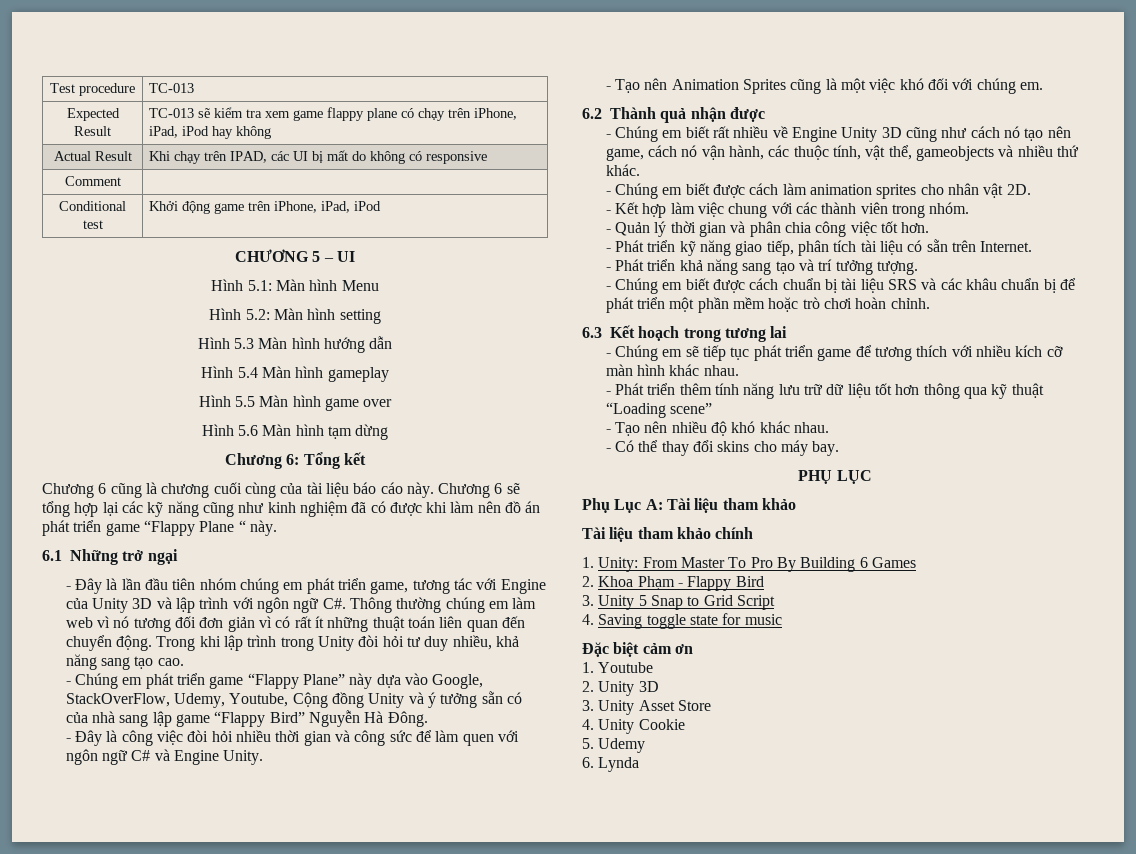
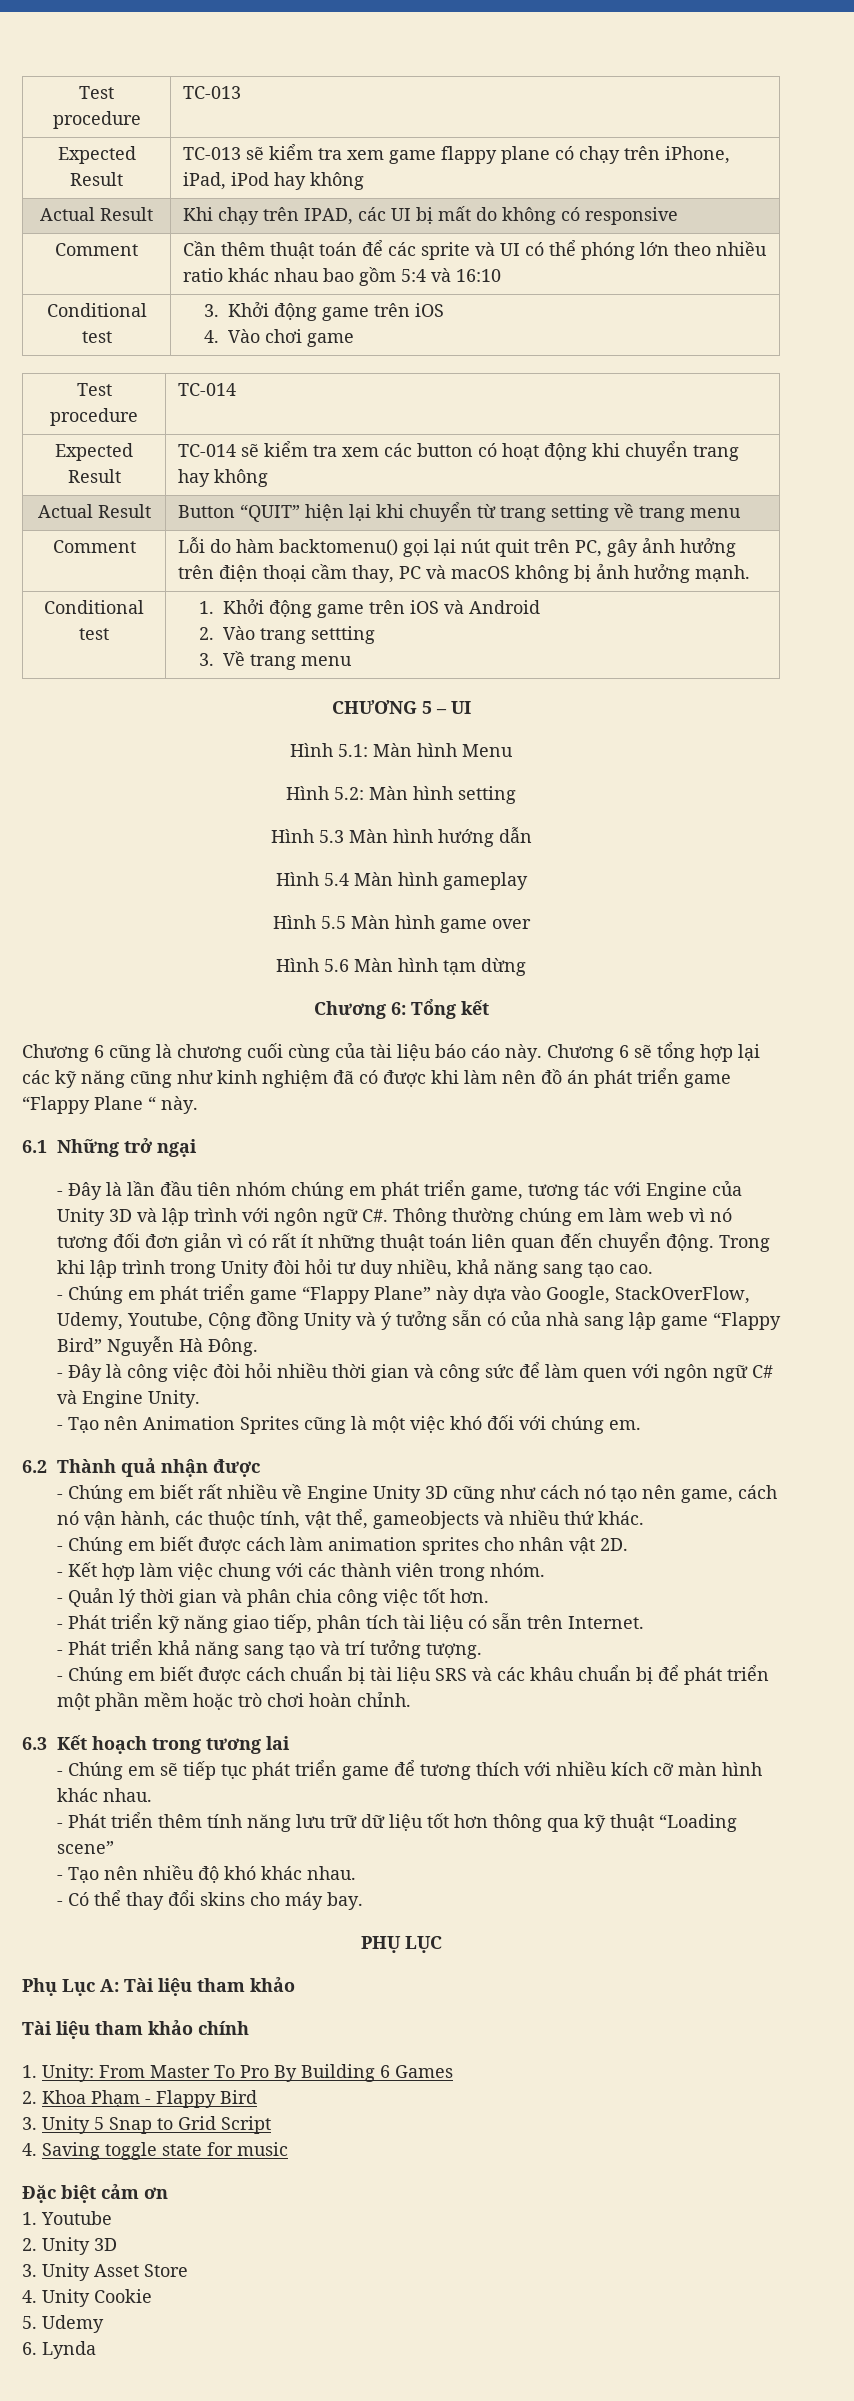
- Comment |
- Conditional test | Khởi động game trên iPhone, iPad, iPod
+ Comment | Cần thêm thuật toán để các sprite và UI có thể phóng lớn theo nhiều ratio khác nhau bao gồm 5:4 và 16:10
+ Conditional test | 3. Khởi động game trên iOS
+ 4. Vào chơi game
+ Test procedure | TC-014
+ Expected Result | TC-014 sẽ kiểm tra xem các button có hoạt động khi chuyển trang hay không
+ Actual Result | Button “QUIT” hiện lại khi chuyển từ trang setting về trang menu
+ Comment | Lỗi do hàm backtomenu() gọi lại nút quit trên PC, gây ảnh hưởng trên điện thoại cầm thay, PC và macOS không bị ảnh hưởng mạnh.
+ Conditional test | 1. Khởi động game trên iOS và Android
+ 2. Vào trang settting
+ 3. Về trang menu

